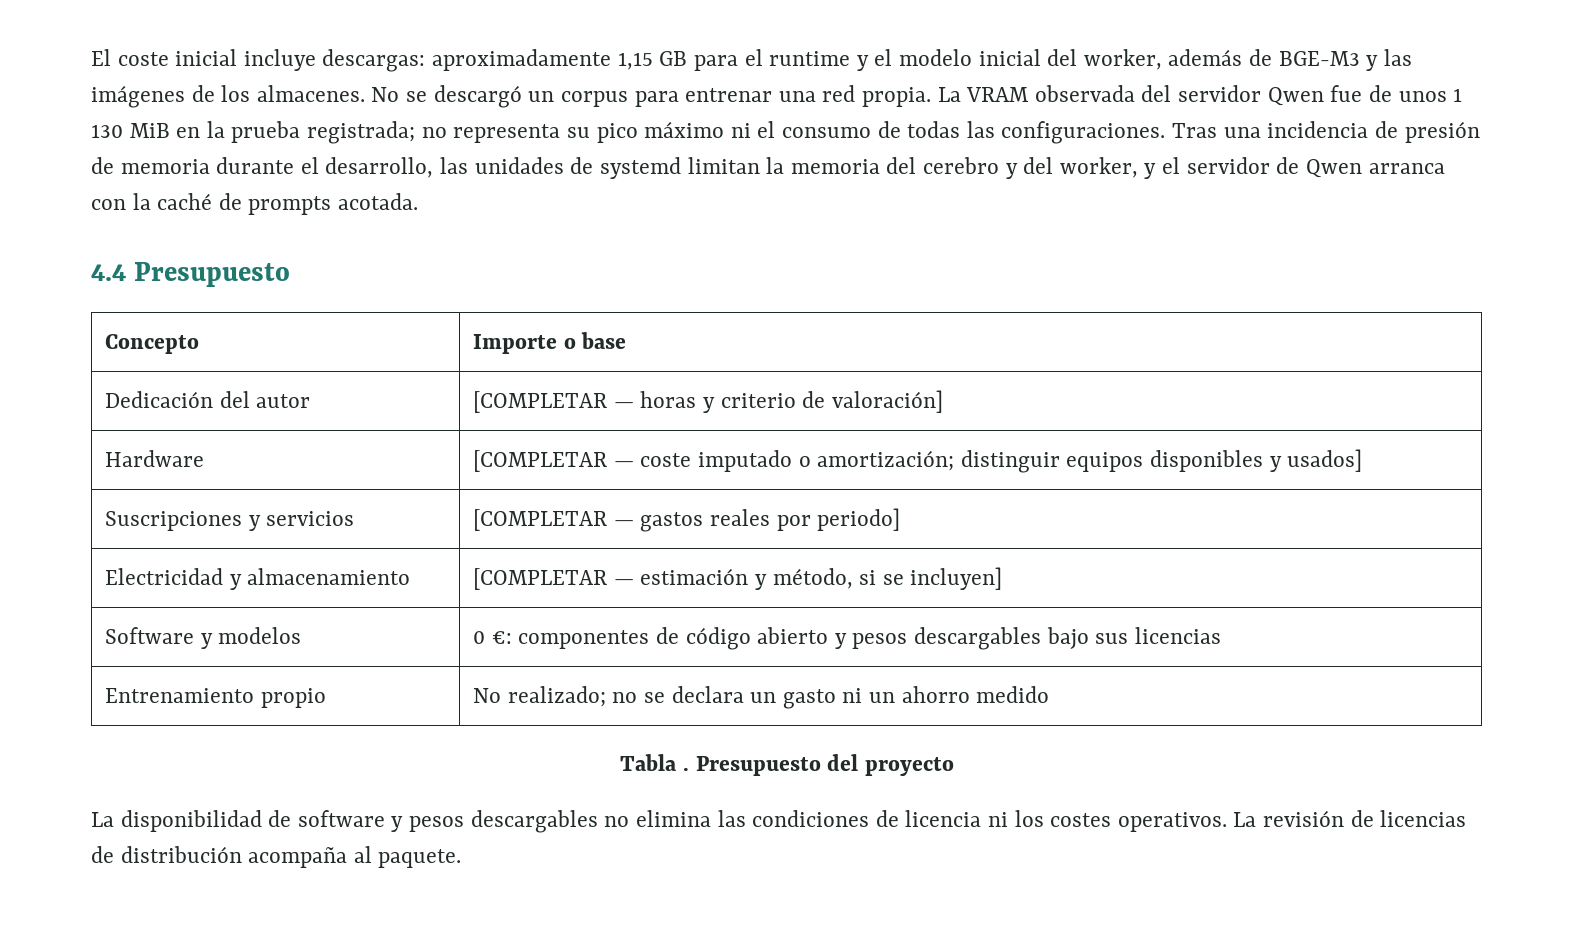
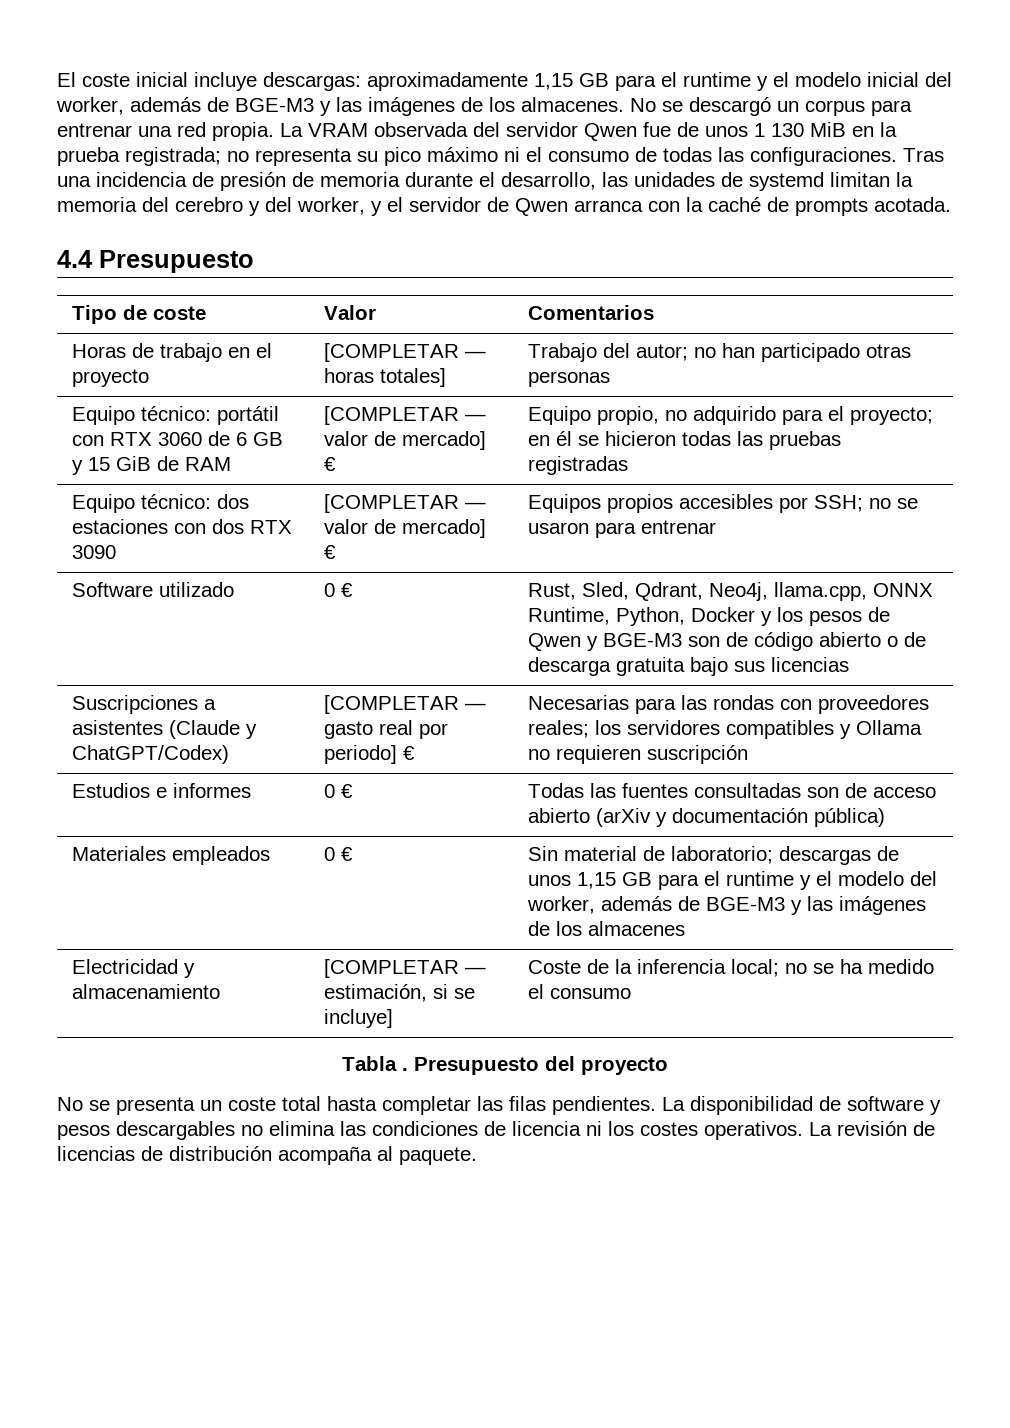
- Concepto | Importe o base
- Dedicación del autor | [COMPLETAR — horas y criterio de valoración]
- Hardware | [COMPLETAR — coste imputado o amortización; distinguir equipos disponibles y usados]
- Suscripciones y servicios | [COMPLETAR — gastos reales por periodo]
+ Tipo de coste | Valor | Comentarios
+ Horas de trabajo en el proyecto | [COMPLETAR — horas totales] | Trabajo del autor; no han participado otras personas
+ Equipo técnico: portátil con RTX 3060 de 6 GB y 15 GiB de RAM | [COMPLETAR — valor de mercado] € | Equipo propio, no adquirido para el proyecto; en él se hicieron todas las pruebas registradas
+ Equipo técnico: dos estaciones con dos RTX 3090 | [COMPLETAR — valor de mercado] € | Equipos propios accesibles por SSH; no se usaron para entrenar
+ Software utilizado | 0 € | Rust, Sled, Qdrant, Neo4j, llama.cpp, ONNX Runtime, Python, Docker y los pesos de Qwen y BGE-M3 son de código abierto o de descarga gratuita bajo sus licencias
+ Suscripciones a asistentes (Claude y ChatGPT/Codex) | [COMPLETAR — gasto real por periodo] € | Necesarias para las rondas con proveedores reales; los servidores compatibles y Ollama no requieren suscripción
+ Estudios e informes | 0 € | Todas las fuentes consultadas son de acceso abierto (arXiv y documentación pública)
+ Materiales empleados | 0 € | Sin material de laboratorio; descargas de unos 1,15 GB para el runtime y el modelo del worker, además de BGE-M3 y las imágenes de los almacenes
- Electricidad y almacenamiento | [COMPLETAR — estimación y método, si se incluyen]
- Software y modelos | 0 €: componentes de código abierto y pesos descargables bajo sus licencias
- Entrenamiento propio | No realizado; no se declara un gasto ni un ahorro medido
+ Electricidad y almacenamiento | [COMPLETAR — estimación, si se incluye] | Coste de la inferencia local; no se ha medido el consumo
+ No se presenta un coste total hasta completar las filas pendientes.

